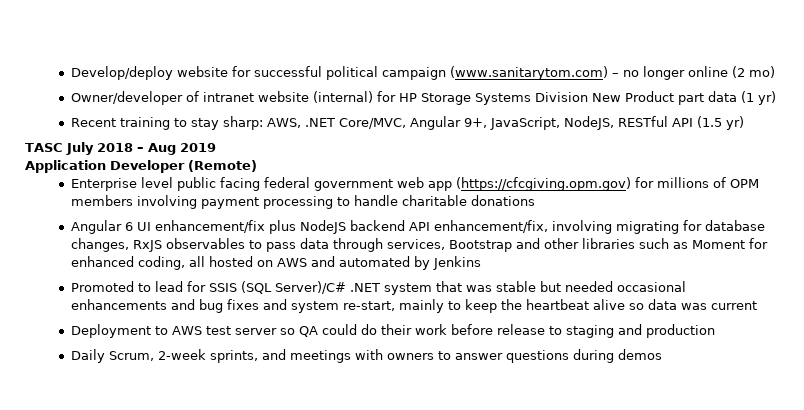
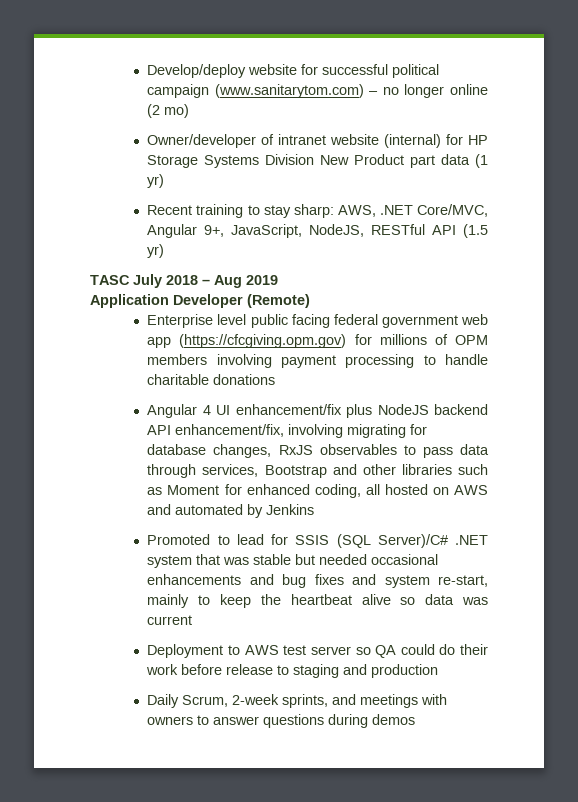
- Angular 6 UI enhancement/fix plus NodeJS backend API enhancement/fix, involving migrating for database changes, RxJS observables to pass data through services, Bootstrap and other libraries such as Moment for enhanced coding, all hosted on AWS and automated by Jenkins
+ Angular 4 UI enhancement/fix plus NodeJS backend API enhancement/fix, involving migrating for database changes, RxJS observables to pass data through services, Bootstrap and other libraries such as Moment for enhanced coding, all hosted on AWS and automated by Jenkins

